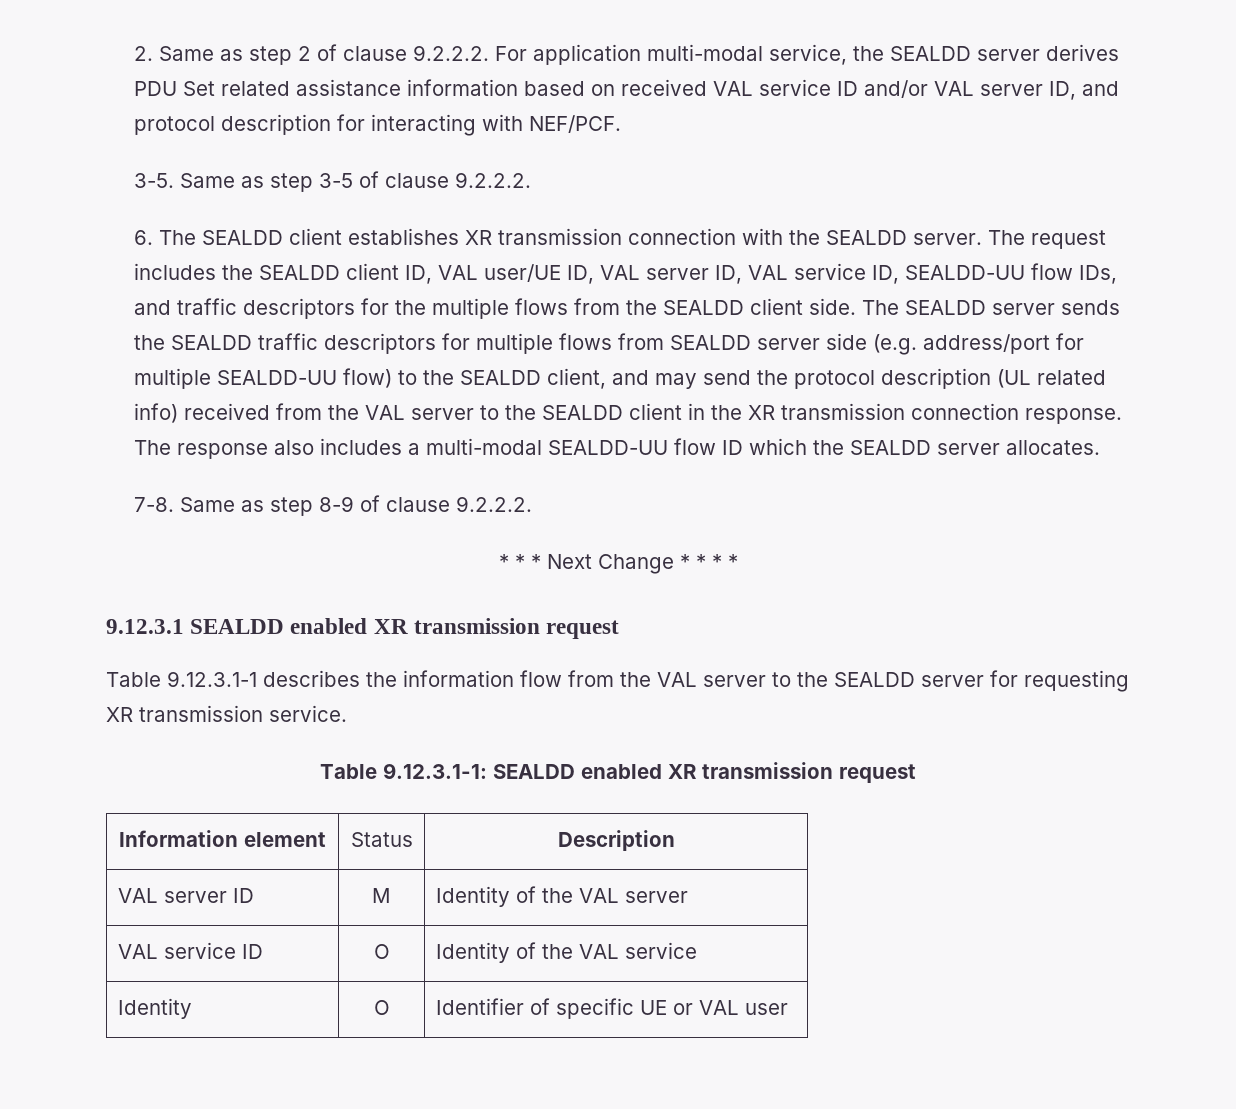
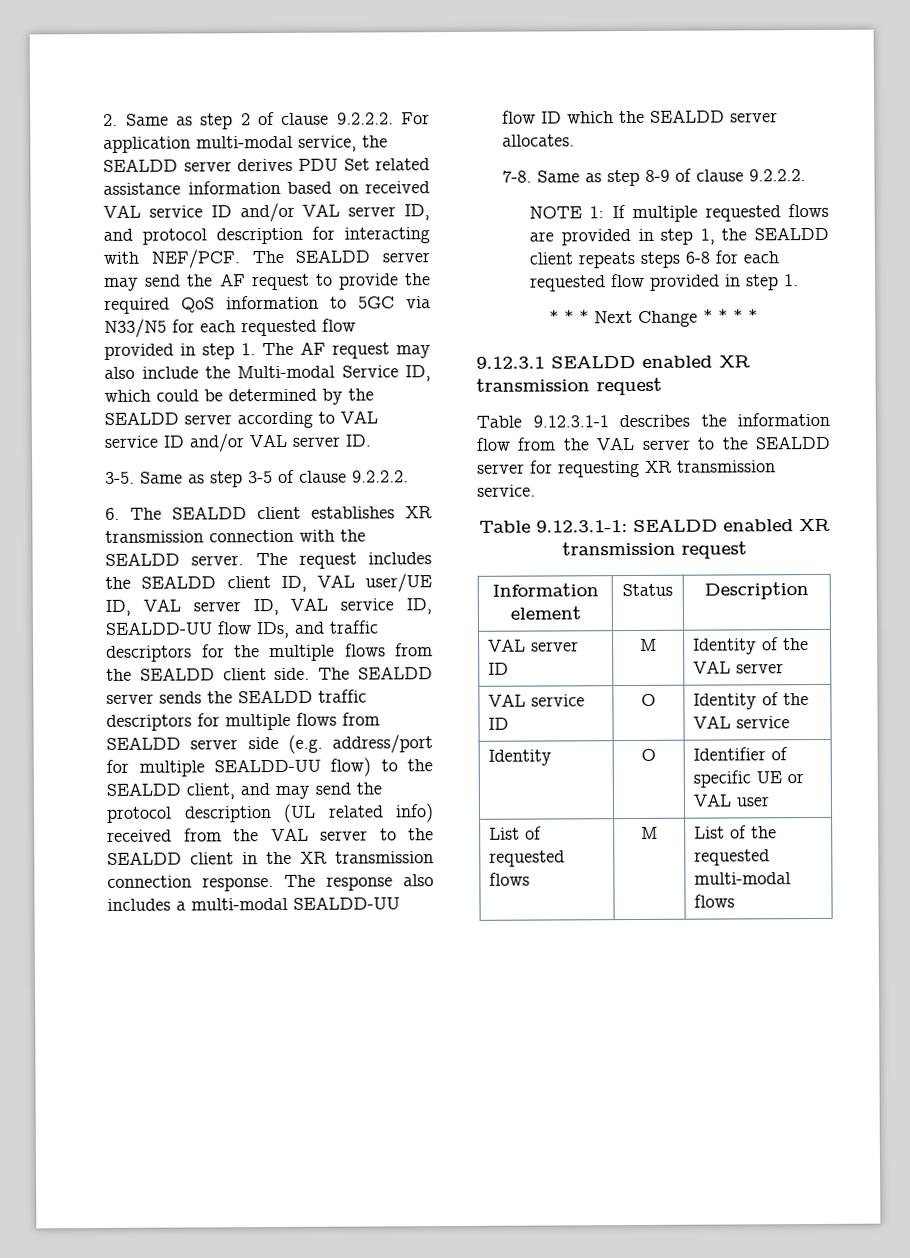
+ The SEALDD server may send the AF request to provide the required QoS information to 5GC via N33/N5 for each requested flow provided in step 1. The AF request may also include the Multi-modal Service ID, which could be determined by the SEALDD server according to VAL service ID and/or VAL server ID.
+ NOTE 1: If multiple requested flows are provided in step 1, the SEALDD client repeats steps 6-8 for each requested flow provided in step 1.
+ List of requested flows | M | List of the requested multi-modal flows

